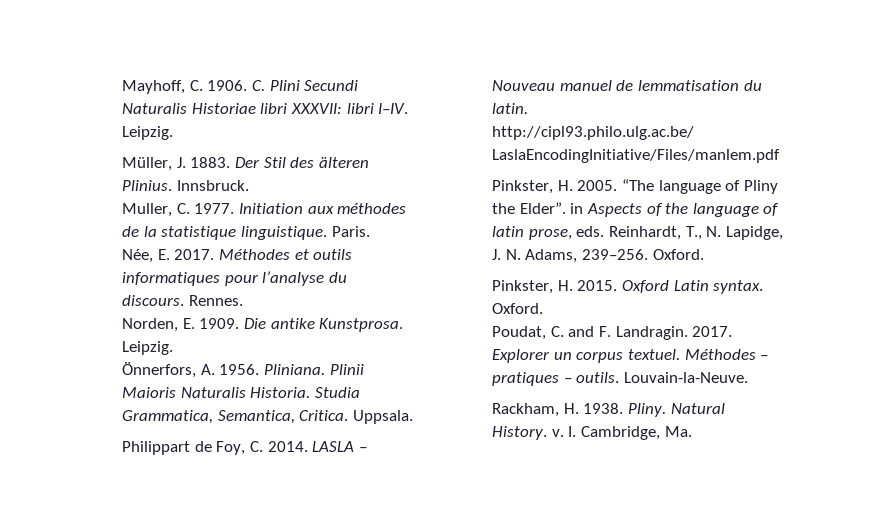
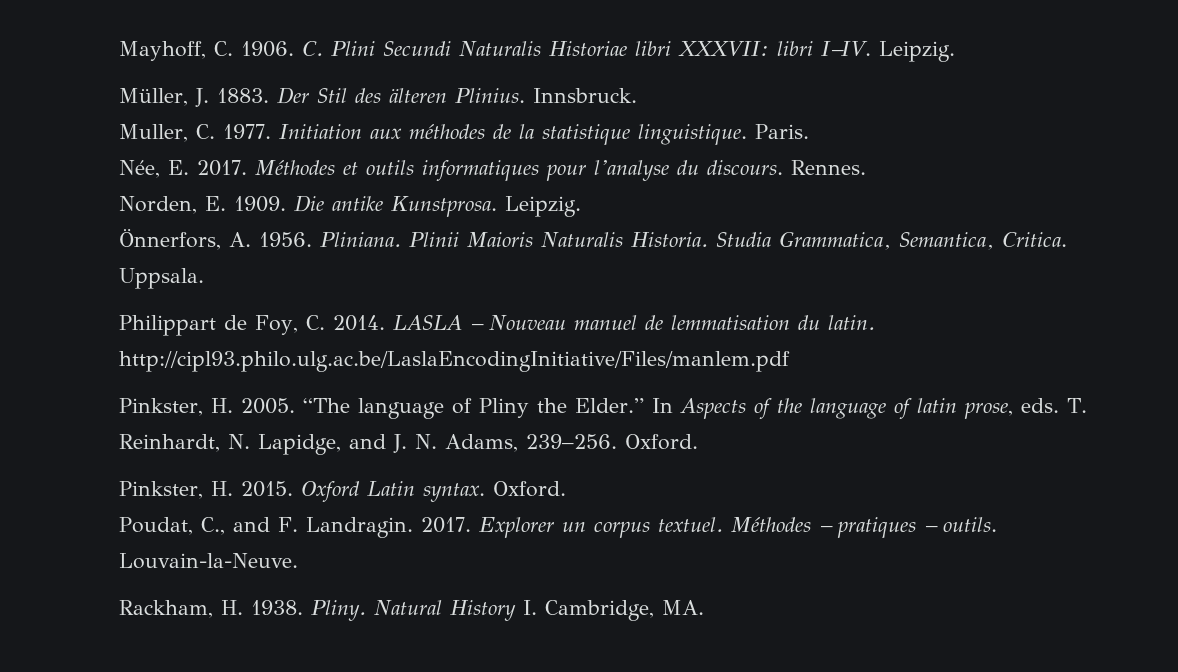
- “The language of Pliny the Elder”. in Aspects of the language of latin prose, eds. Reinhardt, T., N. Lapidge, J. N. Adams, 239–256.
+ “The language of Pliny the Elder.” In Aspects of the language of latin prose, eds. T. Reinhardt, N. Lapidge, and J. N. Adams, 239–256.
- Poudat, C. and F. Landragin.
+ Poudat, C., and F. Landragin.
- Natural History. v. I. Cambridge, Ma.
+ Natural History I. Cambridge, MA.

